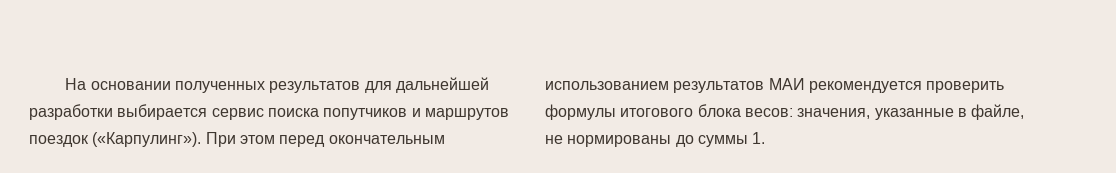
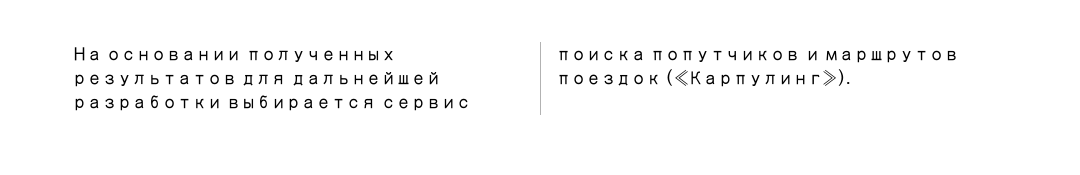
- При этом перед окончательным использованием результатов МАИ рекомендуется проверить формулы итогового блока весов: значения, указанные в файле, не нормированы до суммы 1.

